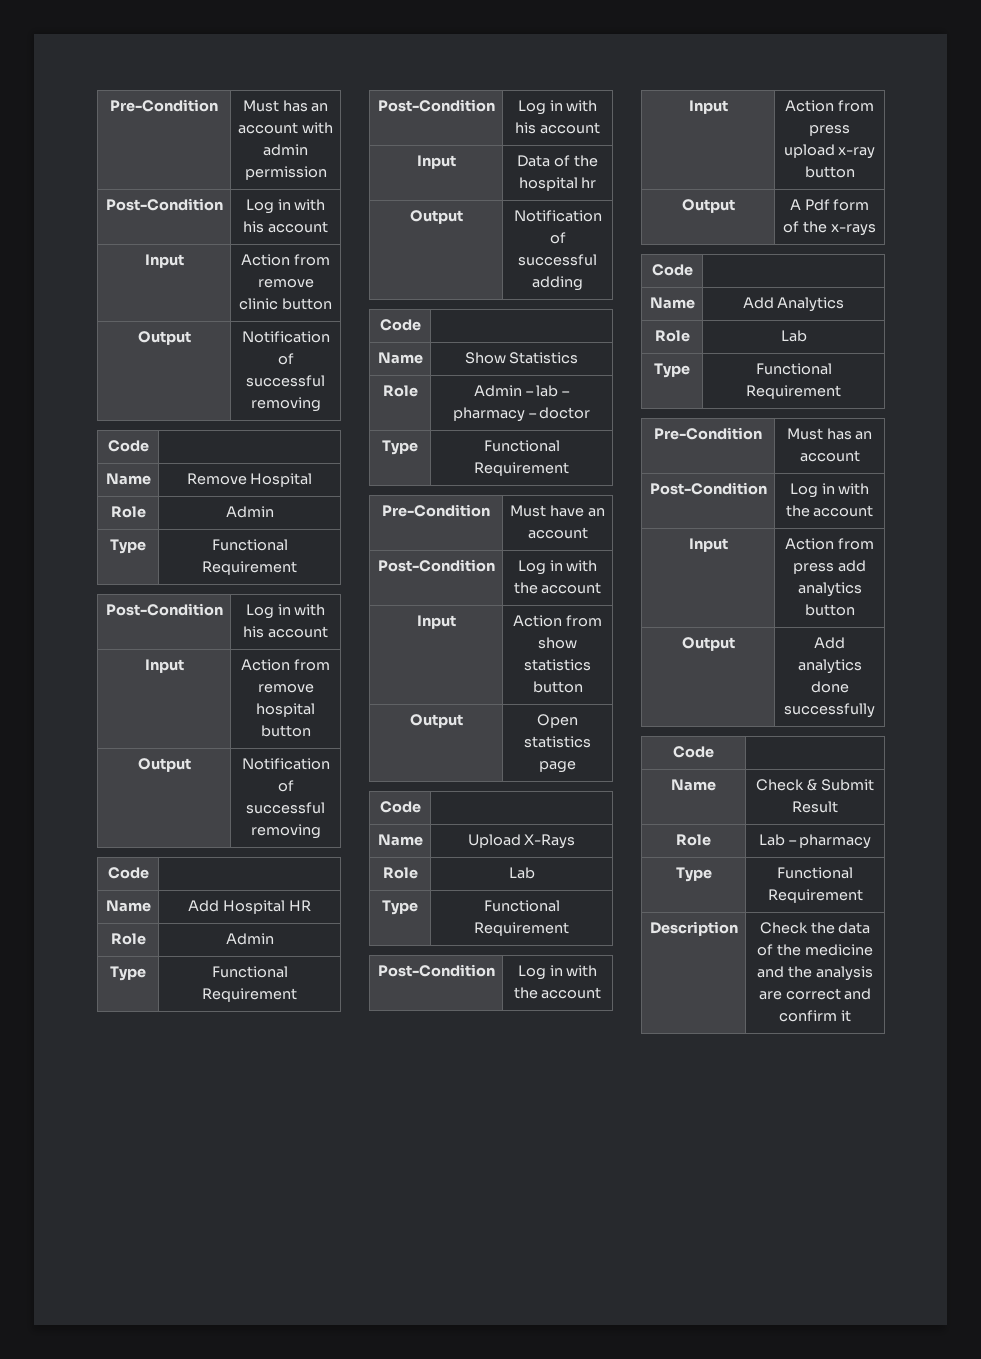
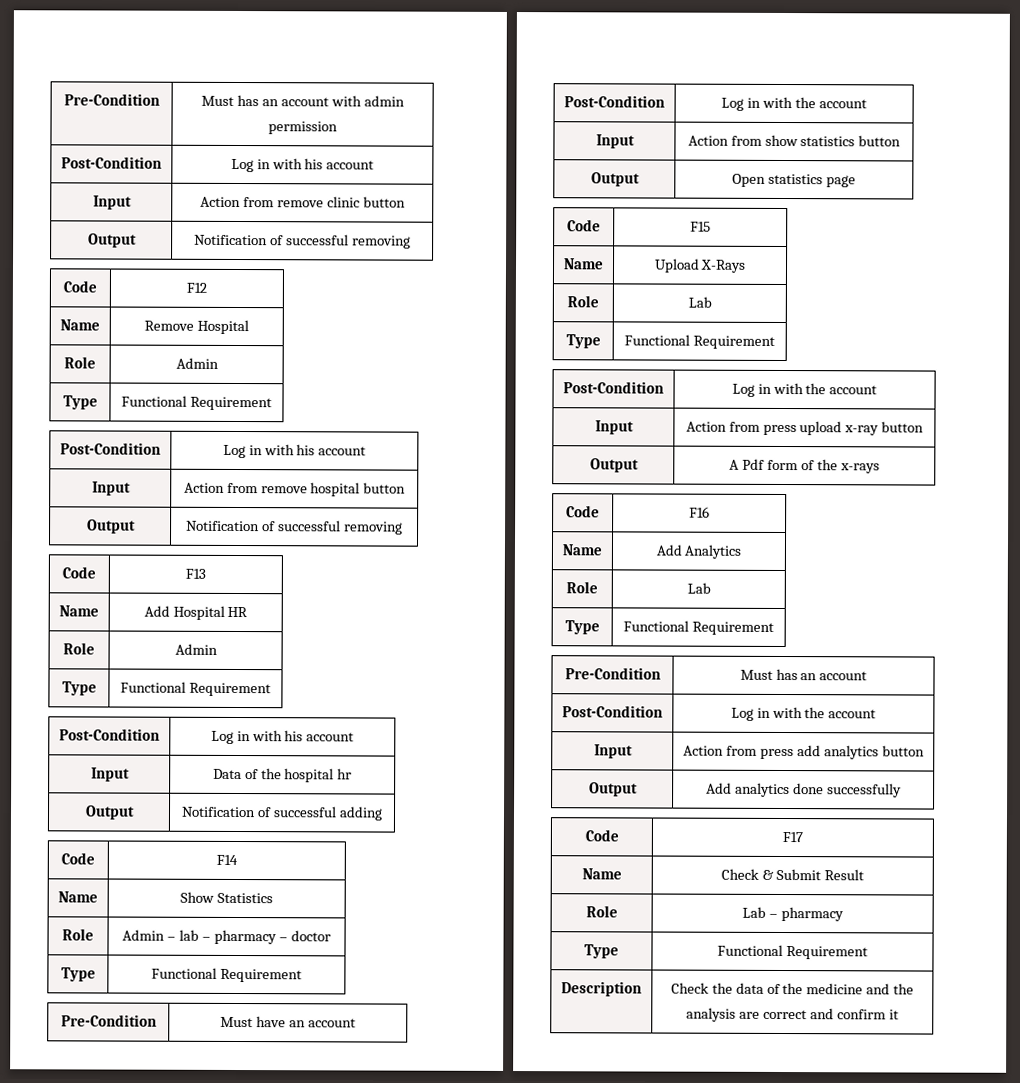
  Input | Action from remove clinic button
  Output | Notification of successful removing
- Code |
+ Code | F12
  Input | Action from remove hospital button
  Output | Notification of successful removing
- Code |
+ Code | F13
  Output | Notification of successful adding
- Code |
+ Code | F14
  Output | Open statistics page
- Code |
+ Code | F15
  Output | A Pdf form of the x-rays
- Code |
+ Code | F16
  Output | Add analytics done successfully
- Code |
+ Code | F17

